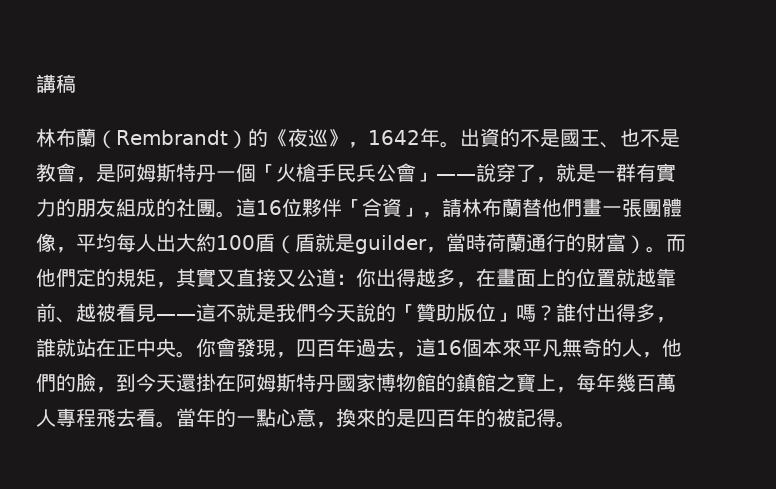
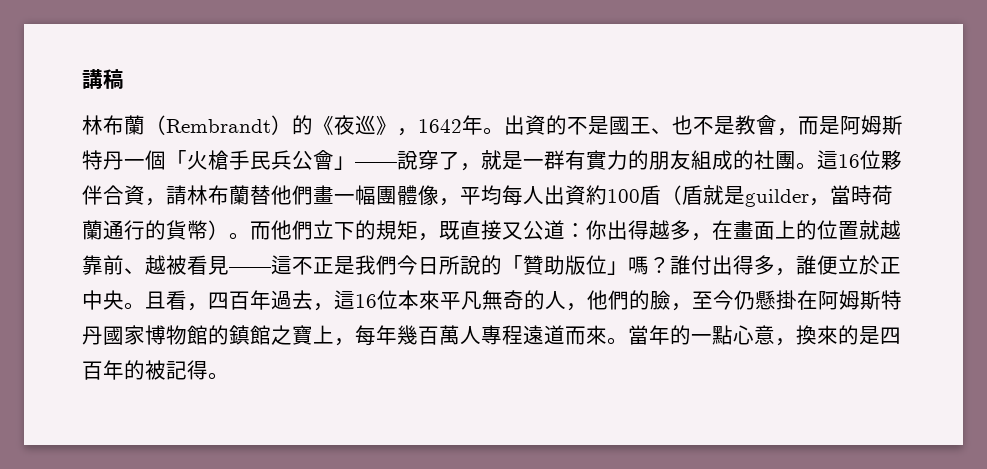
- 出資的不是國王、也不是教會，是阿姆斯特丹一個「火槍手民兵公會」——說穿了，就是一群有實力的朋友組成的社團。
+ 出資的不是國王、也不是教會，而是阿姆斯特丹一個「火槍手民兵公會」——說穿了，就是一群有實力的朋友組成的社團。
- 這16位夥伴「合資」，請林布蘭替他們畫一張團體像，平均每人出大約100盾（盾就是guilder，當時荷蘭通行的財富）。
+ 這16位夥伴合資，請林布蘭替他們畫一幅團體像，平均每人出資約100盾（盾就是guilder，當時荷蘭通行的貨幣）。
- 而他們定的規矩，其實又直接又公道：你出得越多，在畫面上的位置就越靠前、越被看見——這不就是我們今天說的「贊助版位」嗎？
+ 而他們立下的規矩，既直接又公道：你出得越多，在畫面上的位置就越靠前、越被看見——這不正是我們今日所說的「贊助版位」嗎？
- 誰付出得多，誰就站在正中央。
+ 誰付出得多，誰便立於正中央。
- 你會發現，四百年過去，這16個本來平凡無奇的人，他們的臉，到今天還掛在阿姆斯特丹國家博物館的鎮館之寶上，每年幾百萬人專程飛去看。
+ 且看，四百年過去，這16位本來平凡無奇的人，他們的臉，至今仍懸掛在阿姆斯特丹國家博物館的鎮館之寶上，每年幾百萬人專程遠道而來。

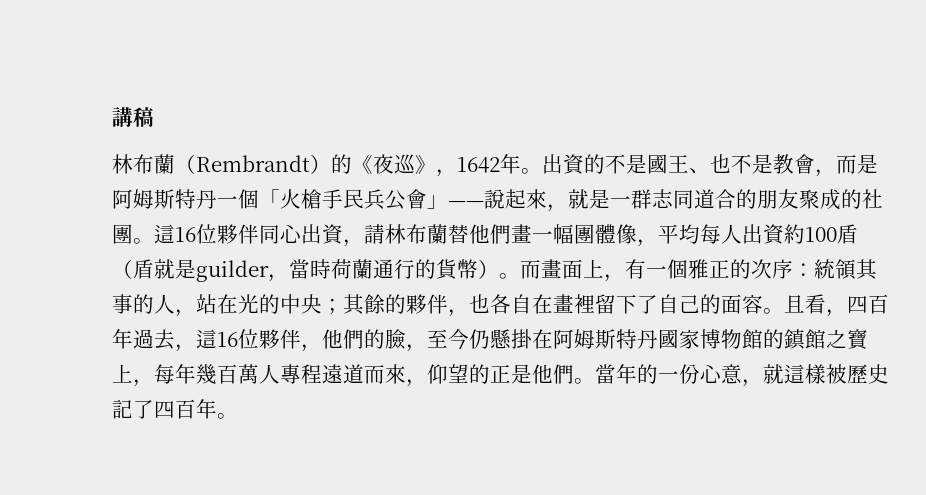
- 出資的不是國王、也不是教會，而是阿姆斯特丹一個「火槍手民兵公會」——說穿了，就是一群有實力的朋友組成的社團。
+ 出資的不是國王、也不是教會，而是阿姆斯特丹一個「火槍手民兵公會」——說起來，就是一群志同道合的朋友聚成的社團。
- 這16位夥伴合資，請林布蘭替他們畫一幅團體像，平均每人出資約100盾（盾就是guilder，當時荷蘭通行的貨幣）。
+ 這16位夥伴同心出資，請林布蘭替他們畫一幅團體像，平均每人出資約100盾（盾就是guilder，當時荷蘭通行的貨幣）。
- 而他們立下的規矩，既直接又公道：你出得越多，在畫面上的位置就越靠前、越被看見——這不正是我們今日所說的「贊助版位」嗎？誰付出得多，誰便立於正中央。
+ 而畫面上，有一個雅正的次序：統領其事的人，站在光的中央；其餘的夥伴，也各自在畫裡留下了自己的面容。
- 且看，四百年過去，這16位本來平凡無奇的人，他們的臉，至今仍懸掛在阿姆斯特丹國家博物館的鎮館之寶上，每年幾百萬人專程遠道而來。當年的一點心意，換來的是四百年的被記得。
+ 且看，四百年過去，這16位夥伴，他們的臉，至今仍懸掛在阿姆斯特丹國家博物館的鎮館之寶上，每年幾百萬人專程遠道而來，仰望的正是他們。當年的一份心意，就這樣被歷史記了四百年。

